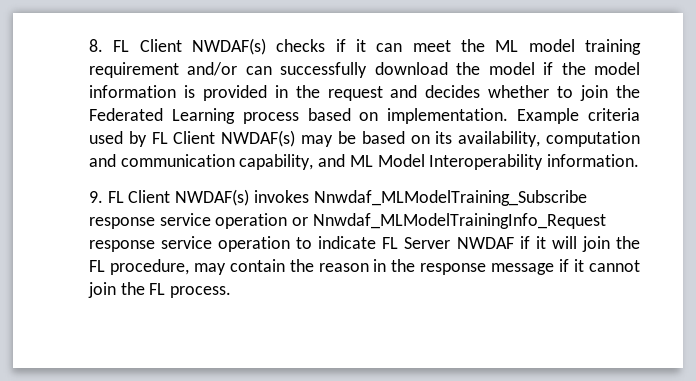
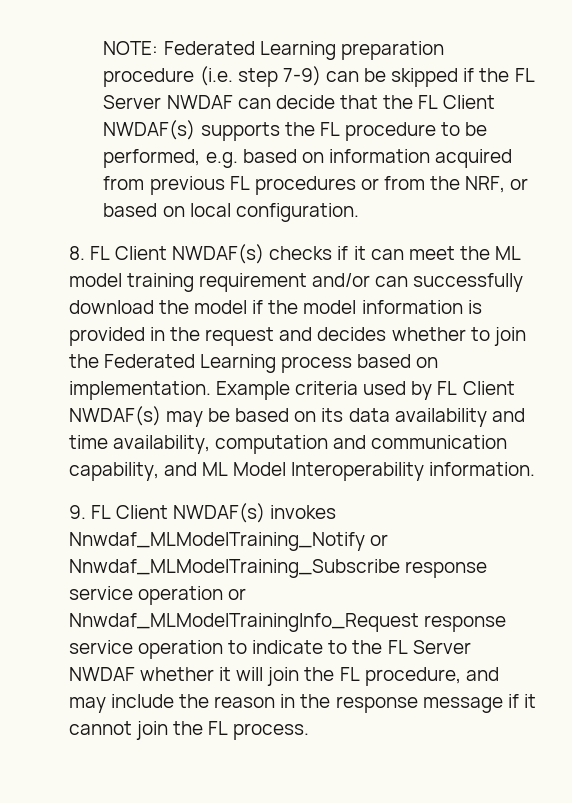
+ NOTE: Federated Learning preparation procedure (i.e. step 7-9) can be skipped if the FL Server NWDAF can decide that the FL Client NWDAF(s) supports the FL procedure to be performed, e.g. based on information acquired from previous FL procedures or from the NRF, or based on local configuration.
- Example criteria used by FL Client NWDAF(s) may be based on its availability, computation and communication capability, and ML Model Interoperability information.
+ Example criteria used by FL Client NWDAF(s) may be based on its data availability and time availability, computation and communication capability, and ML Model Interoperability information.
- 9. FL Client NWDAF(s) invokes Nnwdaf_MLModelTraining_Subscribe response service operation or Nnwdaf_MLModelTrainingInfo_Request response service operation to indicate FL Server NWDAF if it will join the FL procedure, may contain the reason in the response message if it cannot join the FL process.
+ 9. FL Client NWDAF(s) invokes Nnwdaf_MLModelTraining_Notify or Nnwdaf_MLModelTraining_Subscribe response service operation or Nnwdaf_MLModelTrainingInfo_Request response service operation to indicate to the FL Server NWDAF whether it will join the FL procedure, and may include the reason in the response message if it cannot join the FL process.

